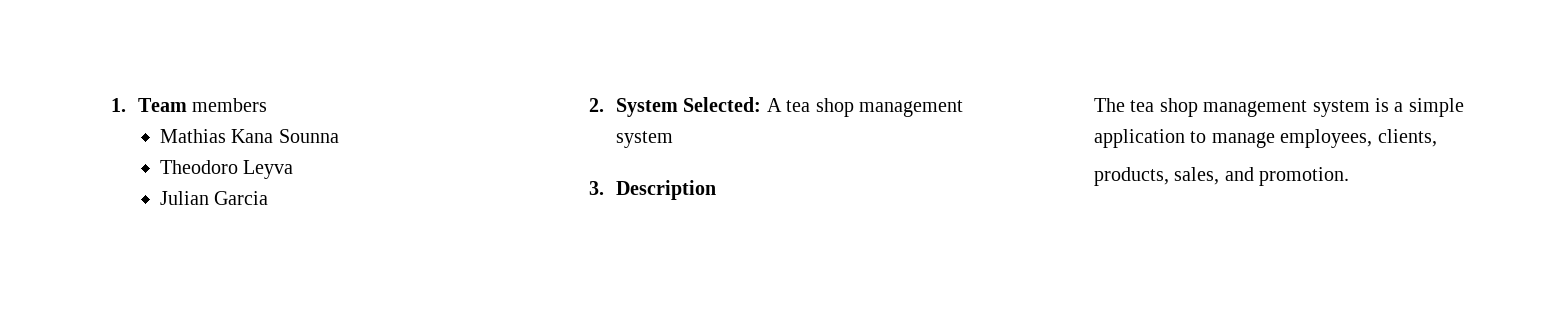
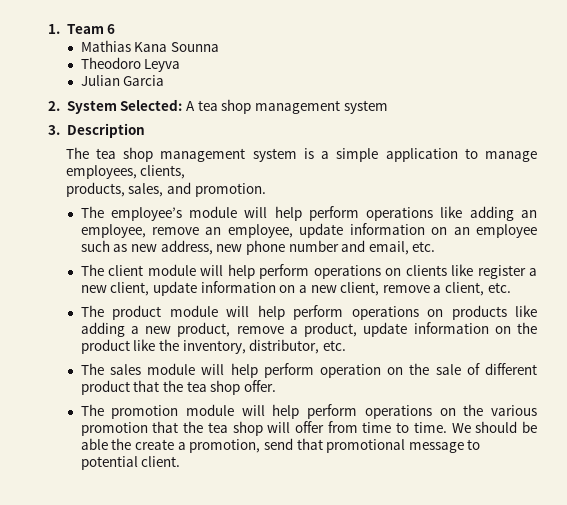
- 1. Team members
+ 1. Team 6
+ The employee’s module will help perform operations like adding an employee, remove an employee, update information on an employee such as new address, new phone number and email, etc.
+ The client module will help perform operations on clients like register a new client, update information on a new client, remove a client, etc.
+ The product module will help perform operations on products like adding a new product, remove a product, update information on the product like the inventory, distributor, etc.
+ The sales module will help perform operation on the sale of different product that the tea shop offer.
+ The promotion module will help perform operations on the various promotion that the tea shop will offer from time to time. We should be able the create a promotion, send that promotional message to potential client.

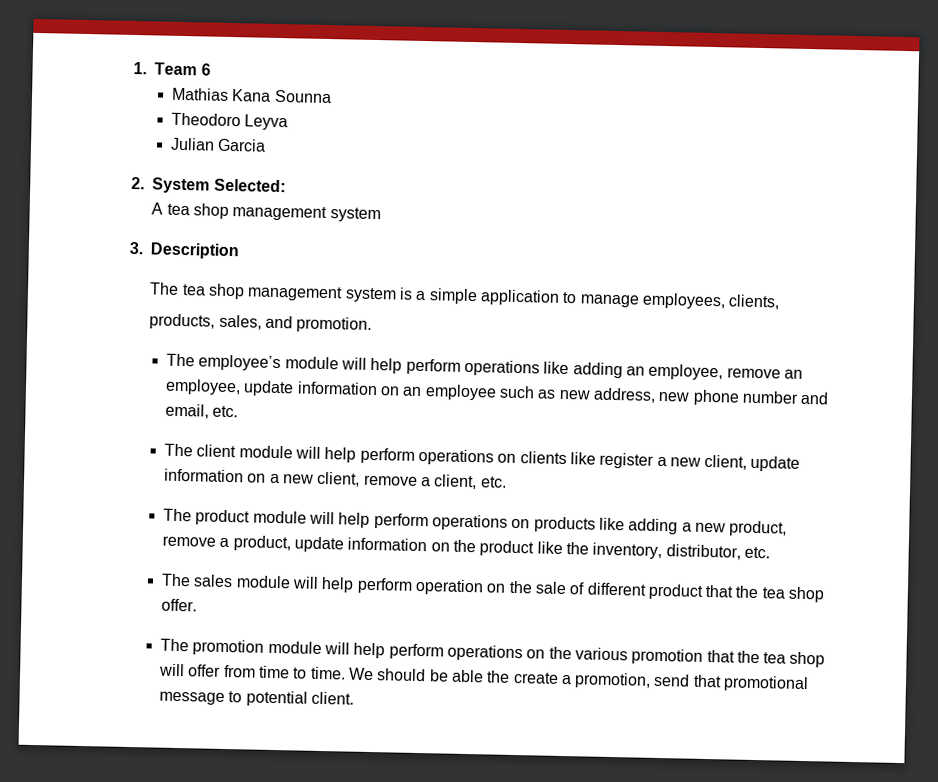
- 2. System Selected: A tea shop management system
+ 2. System Selected:
+ A tea shop management system

